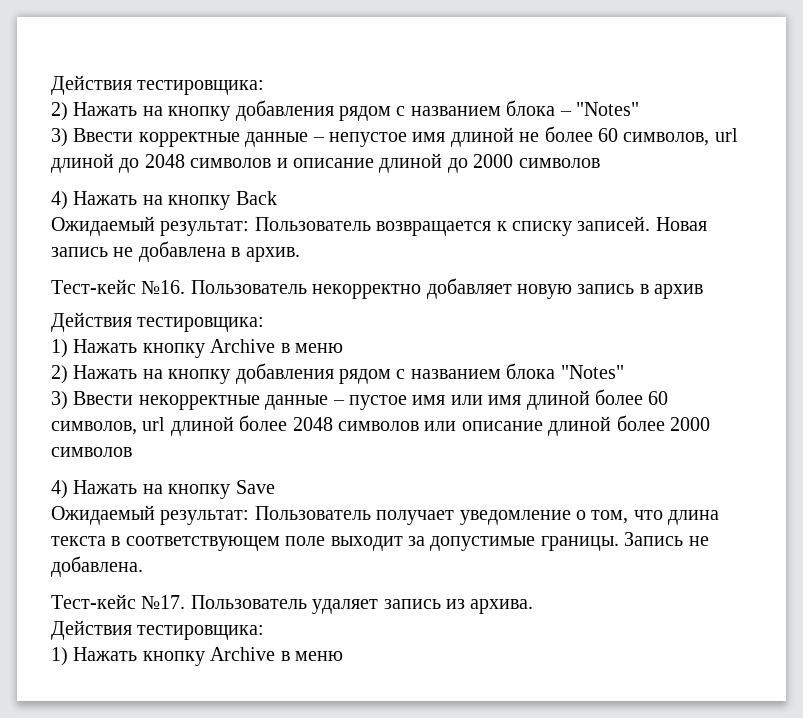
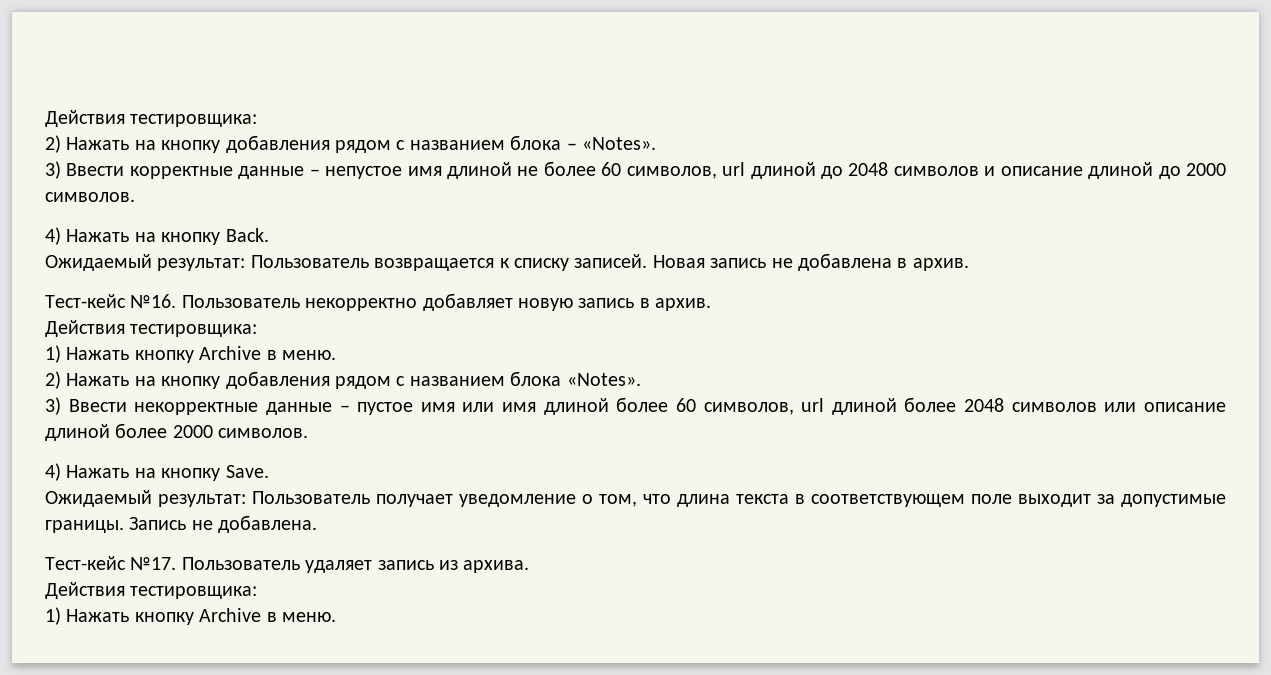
- 2) Нажать на кнопку добавления рядом с названием блока – "Notes"
+ 2) Нажать на кнопку добавления рядом с названием блока – «Notes».
- 3) Ввести корректные данные – непустое имя длиной не более 60 символов, url длиной до 2048 символов и описание длиной до 2000 символов
- 4) Нажать на кнопку Back
+ 3) Ввести корректные данные – непустое имя длиной не более 60 символов, url длиной до 2048 символов и описание длиной до 2000 символов.
+ 4) Нажать на кнопку Back.
- Пользователь некорректно добавляет новую запись в архив
+ Пользователь некорректно добавляет новую запись в архив.
  Действия тестировщика:
- 1) Нажать кнопку Archive в меню
- 2) Нажать на кнопку добавления рядом с названием блока "Notes"
+ 1) Нажать кнопку Archive в меню.
+ 2) Нажать на кнопку добавления рядом с названием блока «Notes».
- 3) Ввести некорректные данные – пустое имя или имя длиной более 60 символов, url длиной более 2048 символов или описание длиной более 2000 символов
- 4) Нажать на кнопку Save
+ 3) Ввести некорректные данные – пустое имя или имя длиной более 60 символов, url длиной более 2048 символов или описание длиной более 2000 символов.
+ 4) Нажать на кнопку Save.
  Пользователь удаляет запись из архива.
  Действия тестировщика:
- 1) Нажать кнопку Archive в меню
+ 1) Нажать кнопку Archive в меню.

